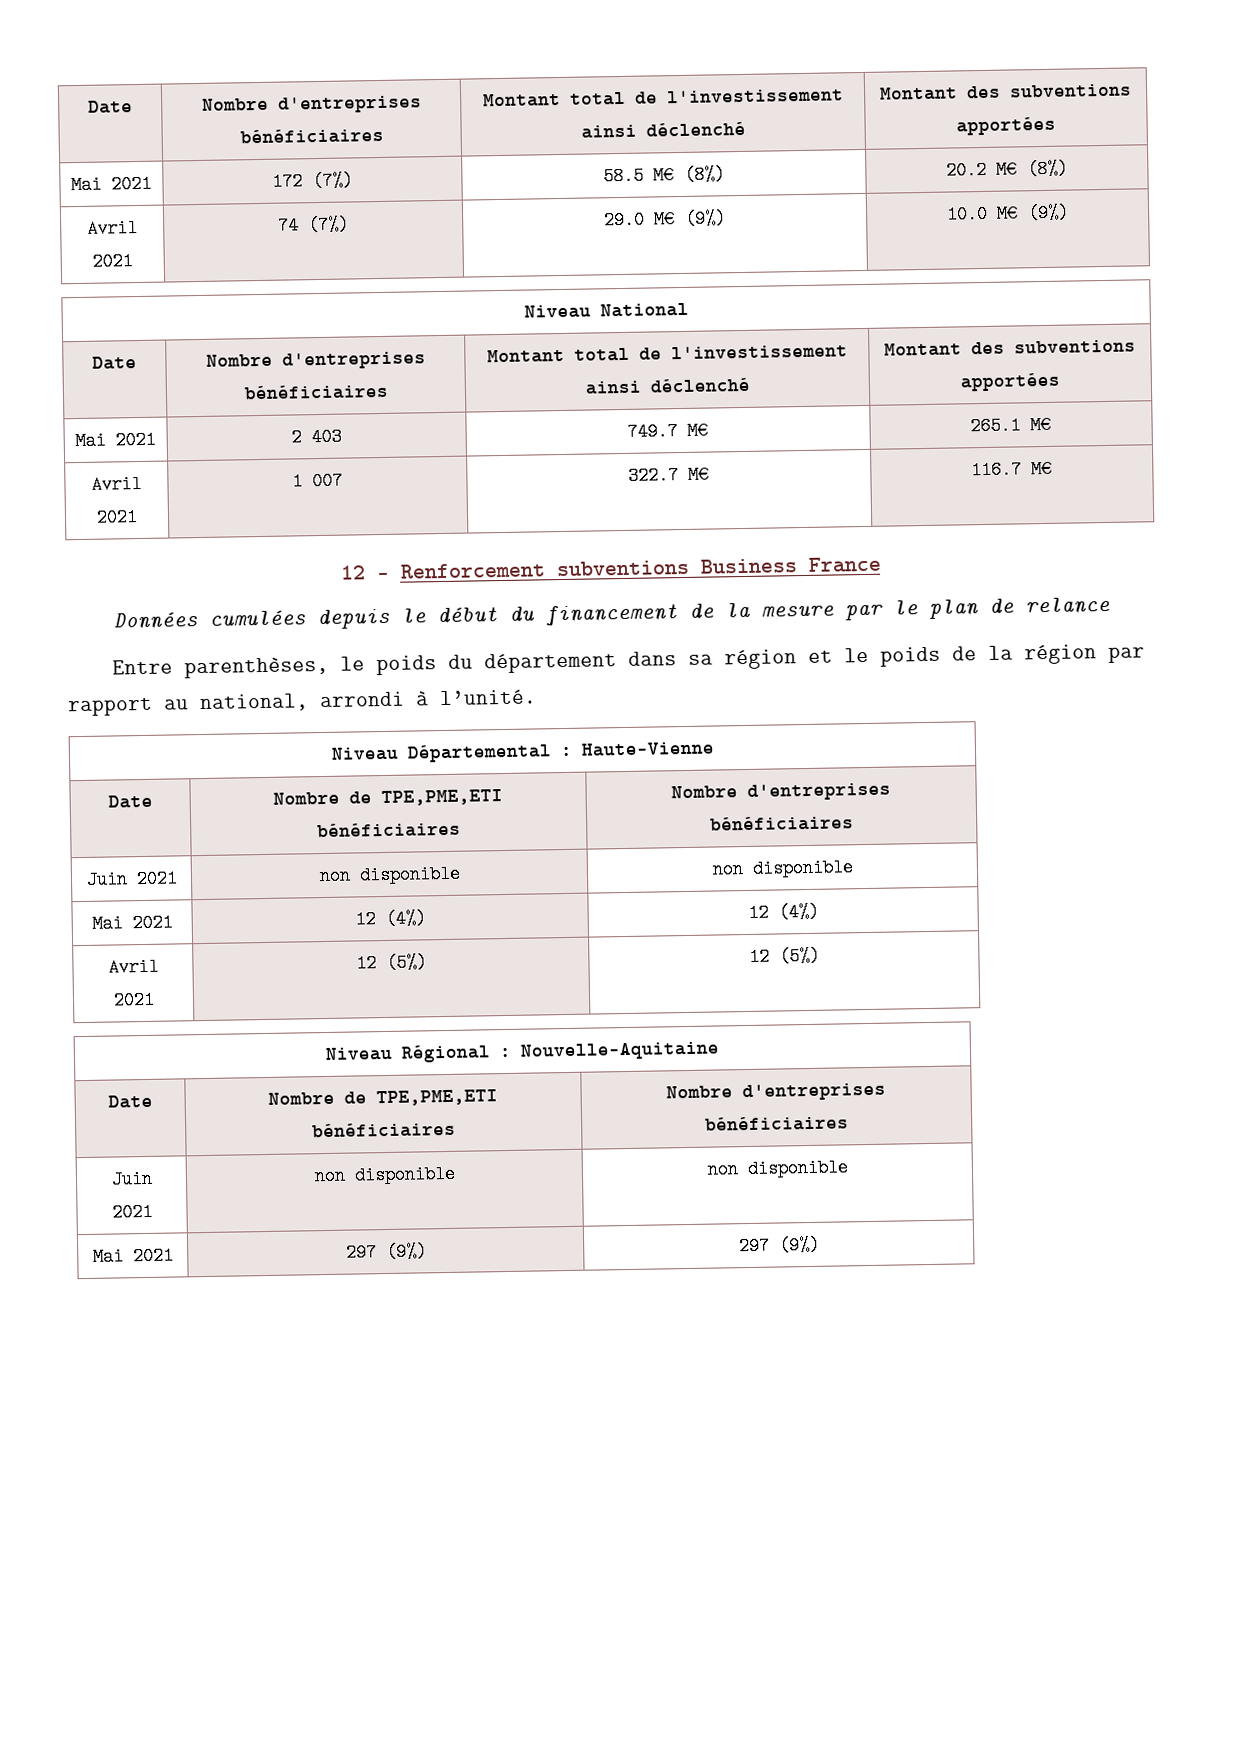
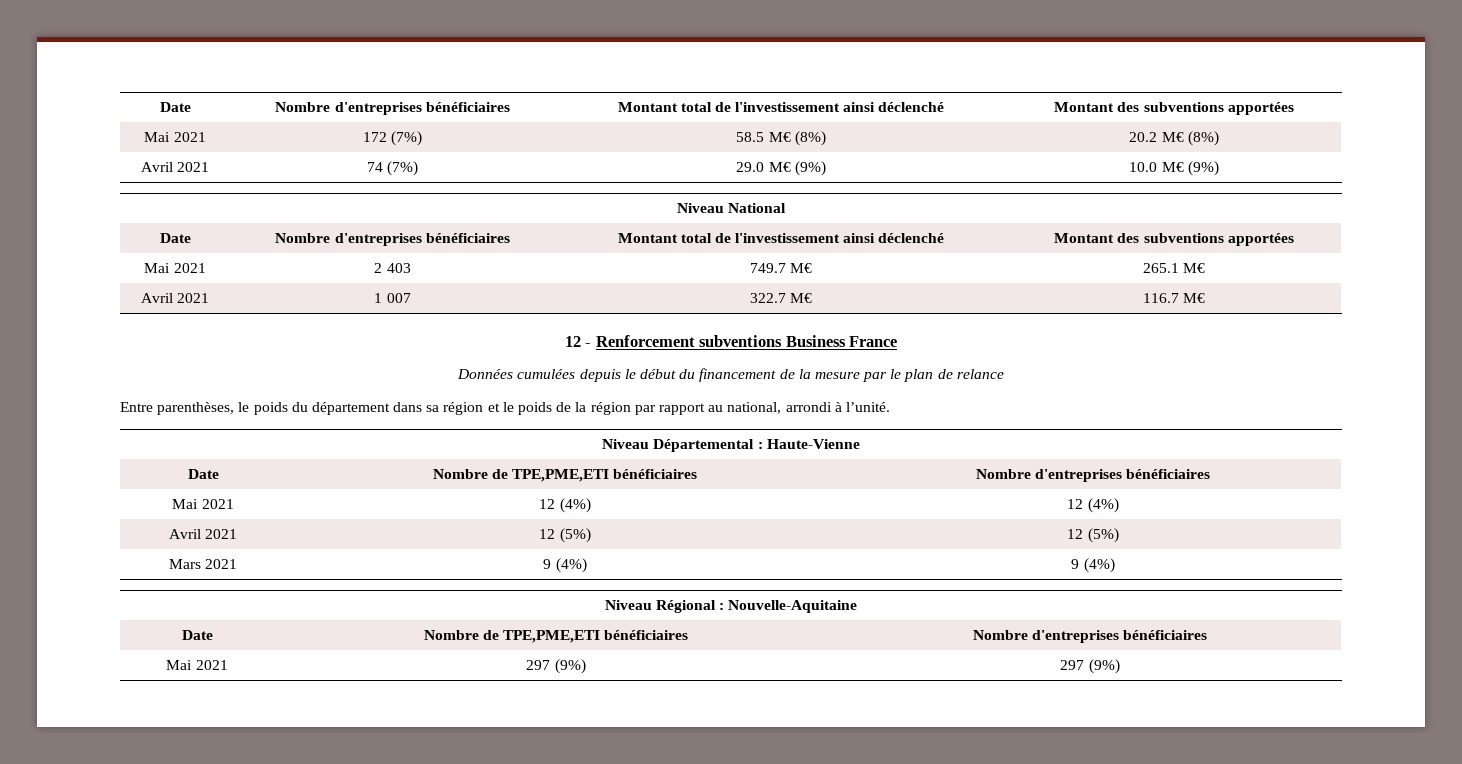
  Niveau Départemental : Haute-Vienne
  Date | Nombre de TPE,PME,ETI bénéficiaires | Nombre d'entreprises bénéficiaires
- Juin 2021 | non disponible | non disponible
+ Mars 2021 | 9 (4%) | 9 (4%)
  Niveau Régional : Nouvelle-Aquitaine
  Date | Nombre de TPE,PME,ETI bénéficiaires | Nombre d'entreprises bénéficiaires
- Juin 2021 | non disponible | non disponible

